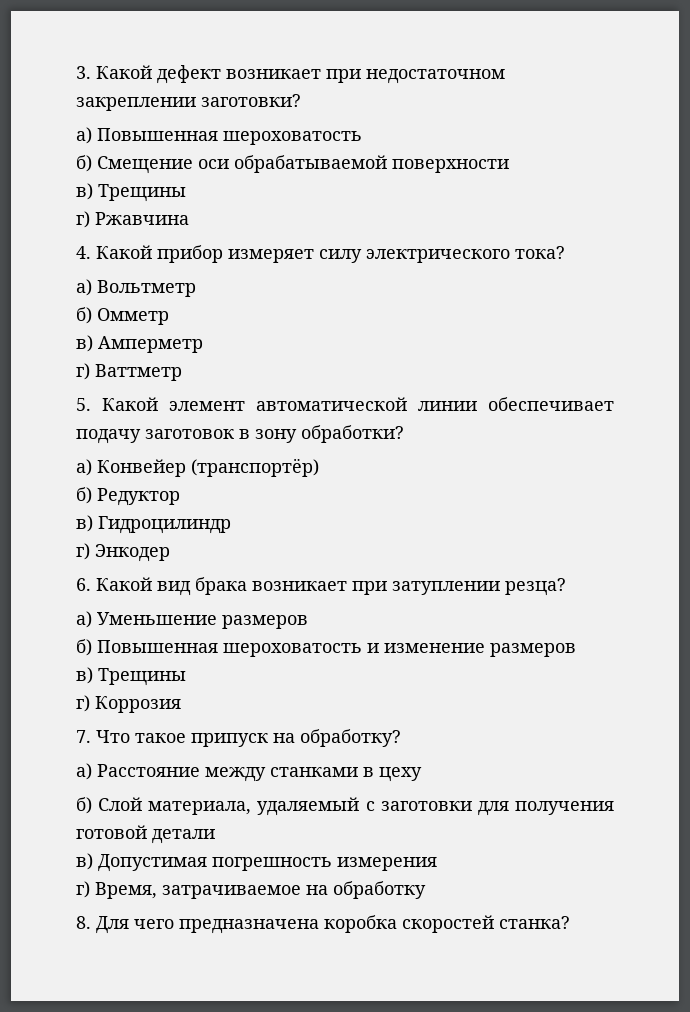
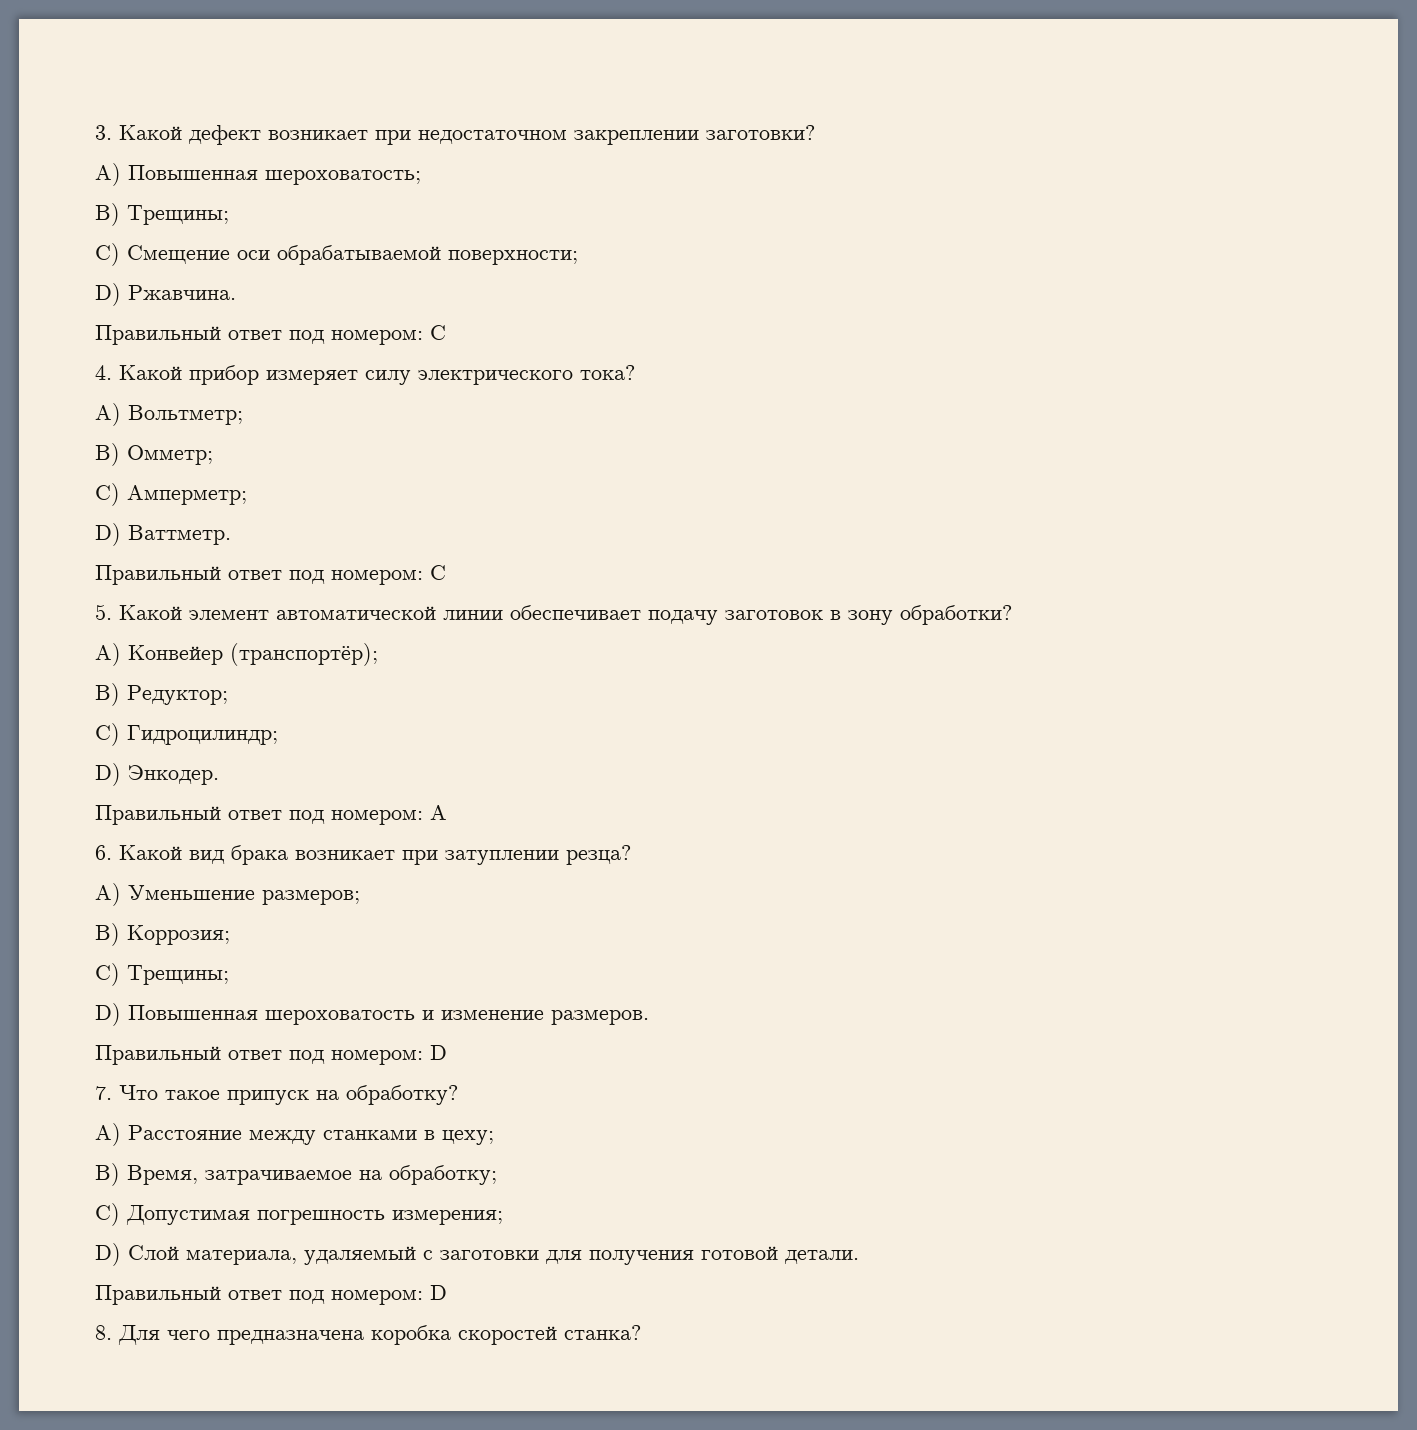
- а) Повышенная шероховатость
- б) Смещение оси обрабатываемой поверхности
- в) Трещины
- г) Ржавчина
+ A) Повышенная шероховатость;
+ B) Трещины;
+ C) Смещение оси обрабатываемой поверхности;
+ D) Ржавчина.
+ Правильный ответ под номером: C
- а) Вольтметр
- б) Омметр
- в) Амперметр
- г) Ваттметр
+ A) Вольтметр;
+ B) Омметр;
+ C) Амперметр;
+ D) Ваттметр.
+ Правильный ответ под номером: C
- а) Конвейер (транспортёр)
- б) Редуктор
- в) Гидроцилиндр
- г) Энкодер
+ A) Конвейер (транспортёр);
+ B) Редуктор;
+ C) Гидроцилиндр;
+ D) Энкодер.
+ Правильный ответ под номером: A
- а) Уменьшение размеров
- б) Повышенная шероховатость и изменение размеров
- в) Трещины
- г) Коррозия
+ A) Уменьшение размеров;
+ B) Коррозия;
+ C) Трещины;
+ D) Повышенная шероховатость и изменение размеров.
+ Правильный ответ под номером: D
- а) Расстояние между станками в цеху
- б) Слой материала, удаляемый с заготовки для получения готовой детали
- в) Допустимая погрешность измерения
- г) Время, затрачиваемое на обработку
+ A) Расстояние между станками в цеху;
+ B) Время, затрачиваемое на обработку;
+ C) Допустимая погрешность измерения;
+ D) Слой материала, удаляемый с заготовки для получения готовой детали.
+ Правильный ответ под номером: D

